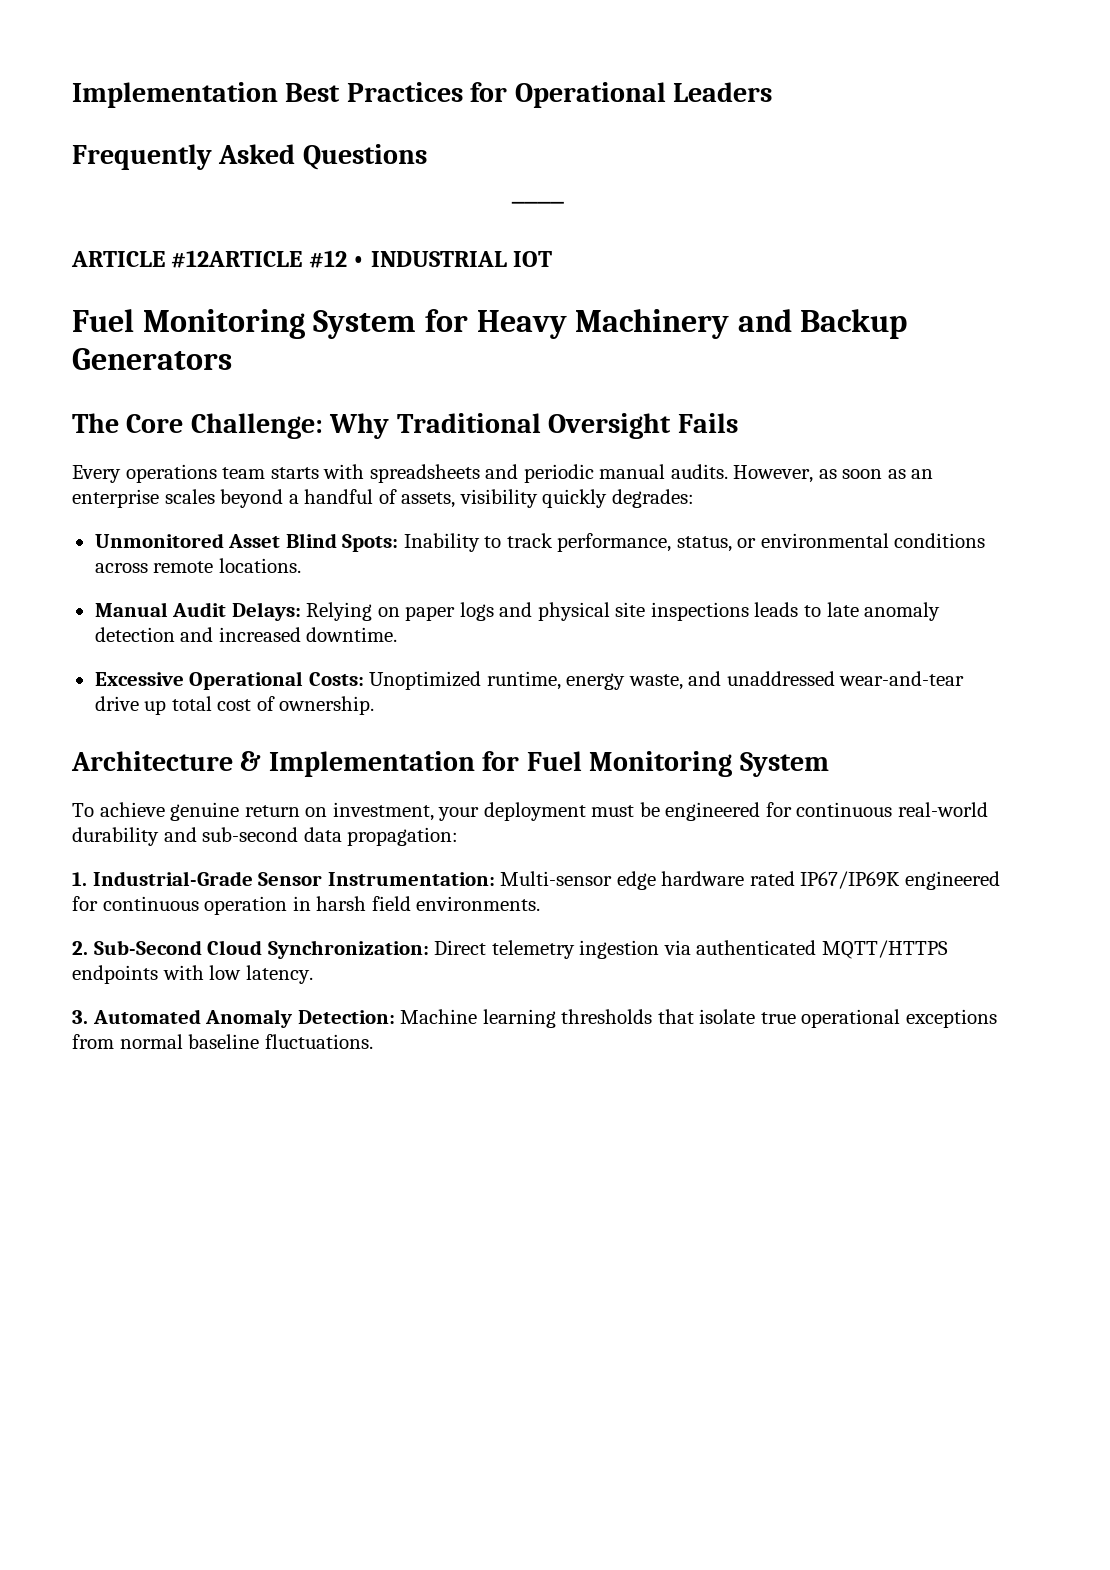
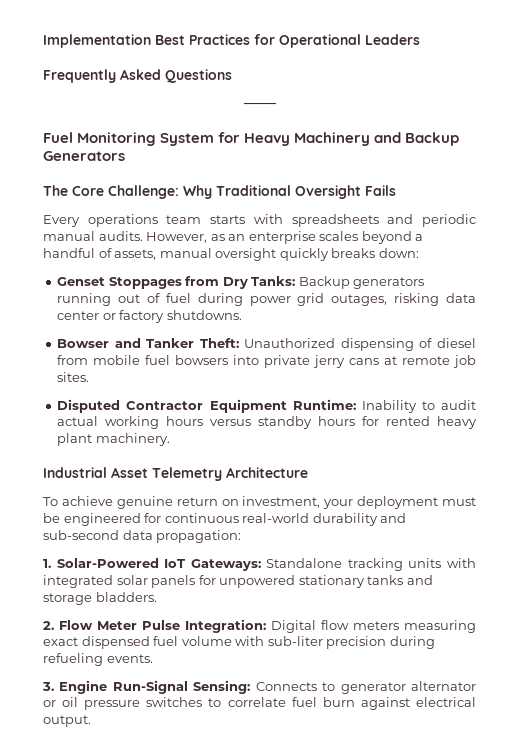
- ARTICLE #12ARTICLE #12 • INDUSTRIAL IOT
- However, as soon as an enterprise scales beyond a handful of assets, visibility quickly degrades:
- Unmonitored Asset Blind Spots: Inability to track performance, status, or environmental conditions across remote locations.
- Manual Audit Delays: Relying on paper logs and physical site inspections leads to late anomaly detection and increased downtime.
- Excessive Operational Costs: Unoptimized runtime, energy waste, and unaddressed wear-and-tear drive up total cost of ownership.
- Architecture & Implementation for Fuel Monitoring System
+ However, as an enterprise scales beyond a handful of assets, manual oversight quickly breaks down:
+ Genset Stoppages from Dry Tanks: Backup generators running out of fuel during power grid outages, risking data center or factory shutdowns.
+ Bowser and Tanker Theft: Unauthorized dispensing of diesel from mobile fuel bowsers into private jerry cans at remote job sites.
+ Disputed Contractor Equipment Runtime: Inability to audit actual working hours versus standby hours for rented heavy plant machinery.
+ Industrial Asset Telemetry Architecture
- 1. Industrial-Grade Sensor Instrumentation: Multi-sensor edge hardware rated IP67/IP69K engineered for continuous operation in harsh field environments.
- 2. Sub-Second Cloud Synchronization: Direct telemetry ingestion via authenticated MQTT/HTTPS endpoints with low latency.
- 3. Automated Anomaly Detection: Machine learning thresholds that isolate true operational exceptions from normal baseline fluctuations.
+ 1. Solar-Powered IoT Gateways: Standalone tracking units with integrated solar panels for unpowered stationary tanks and storage bladders.
+ 2. Flow Meter Pulse Integration: Digital flow meters measuring exact dispensed fuel volume with sub-liter precision during refueling events.
+ 3. Engine Run-Signal Sensing: Connects to generator alternator or oil pressure switches to correlate fuel burn against electrical output.

